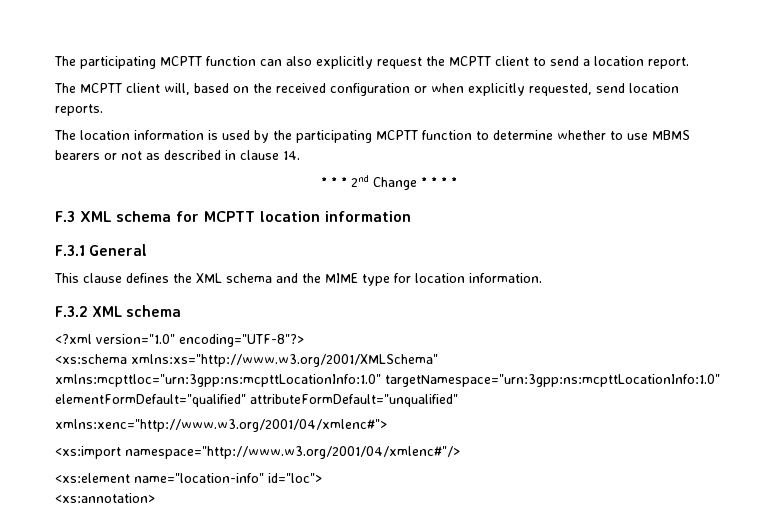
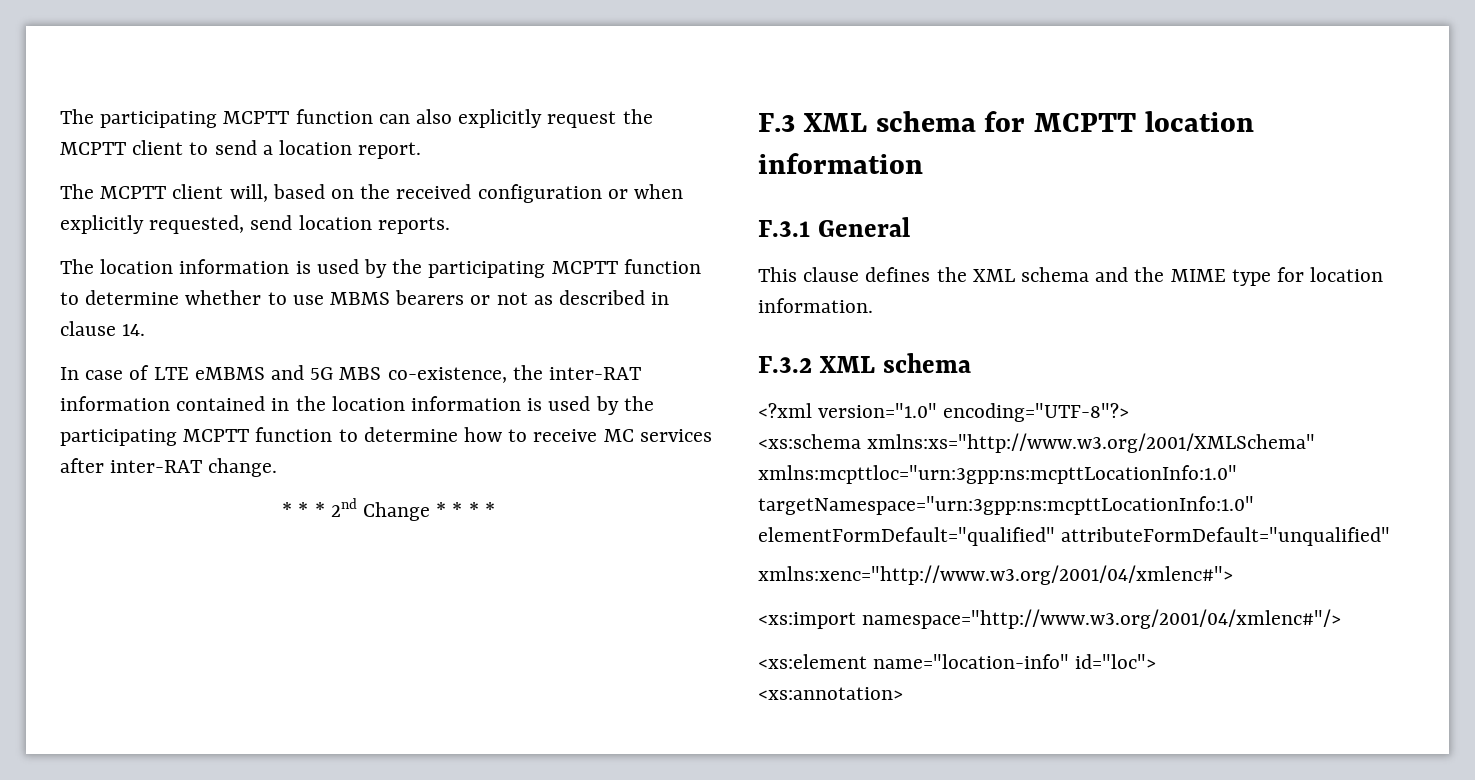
+ In case of LTE eMBMS and 5G MBS co-existence, the inter-RAT information contained in the location information is used by the participating MCPTT function to determine how to receive MC services after inter-RAT change.

